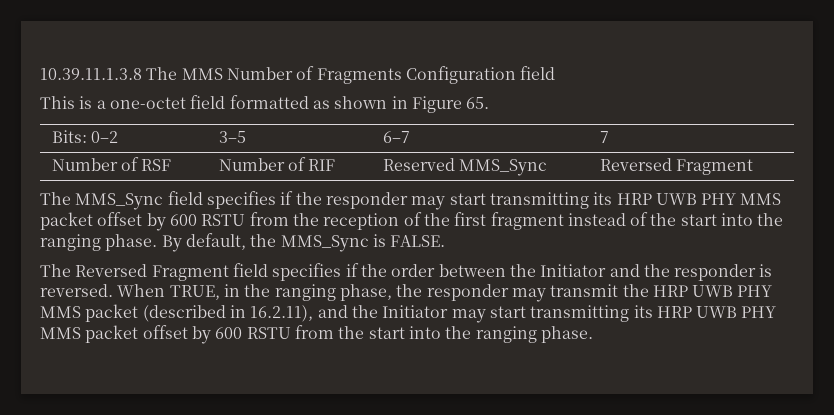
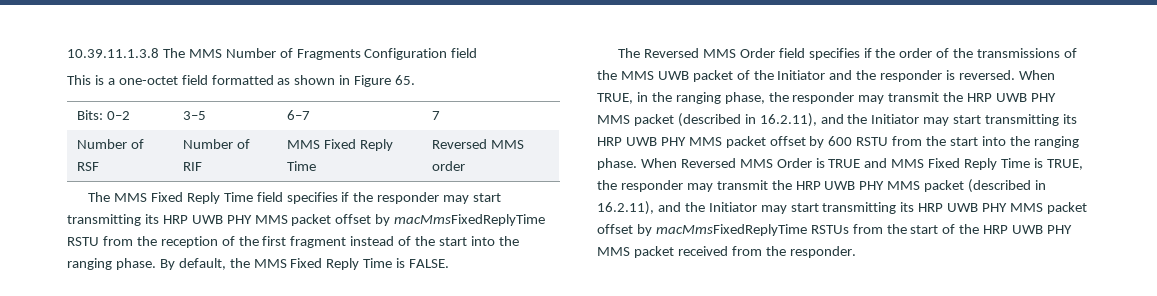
- Number of RSF | Number of RIF | Reserved MMS_Sync | Reversed Fragment
- The MMS_Sync field specifies if the responder may start transmitting its HRP UWB PHY MMS packet offset by 600 RSTU from the reception of the first fragment instead of the start into the ranging phase.
+ Number of RSF | Number of RIF | MMS Fixed Reply Time | Reversed MMS order
+ The MMS Fixed Reply Time field specifies if the responder may start transmitting its HRP UWB PHY MMS packet offset by macMmsFixedReplyTime RSTU from the reception of the first fragment instead of the start into the ranging phase.
- By default, the MMS_Sync is FALSE.
+ By default, the MMS Fixed Reply Time is FALSE.
- The Reversed Fragment field specifies if the order between the Initiator and the responder is reversed.
+ The Reversed MMS Order field specifies if the order of the transmissions of the MMS UWB packet of the Initiator and the responder is reversed.
+ When Reversed MMS Order is TRUE and MMS Fixed Reply Time is TRUE, the responder may transmit the HRP UWB PHY MMS packet (described in 16.2.11), and the Initiator may start transmitting its HRP UWB PHY MMS packet offset by macMmsFixedReplyTime RSTUs from the start of the HRP UWB PHY MMS packet received from the responder.

